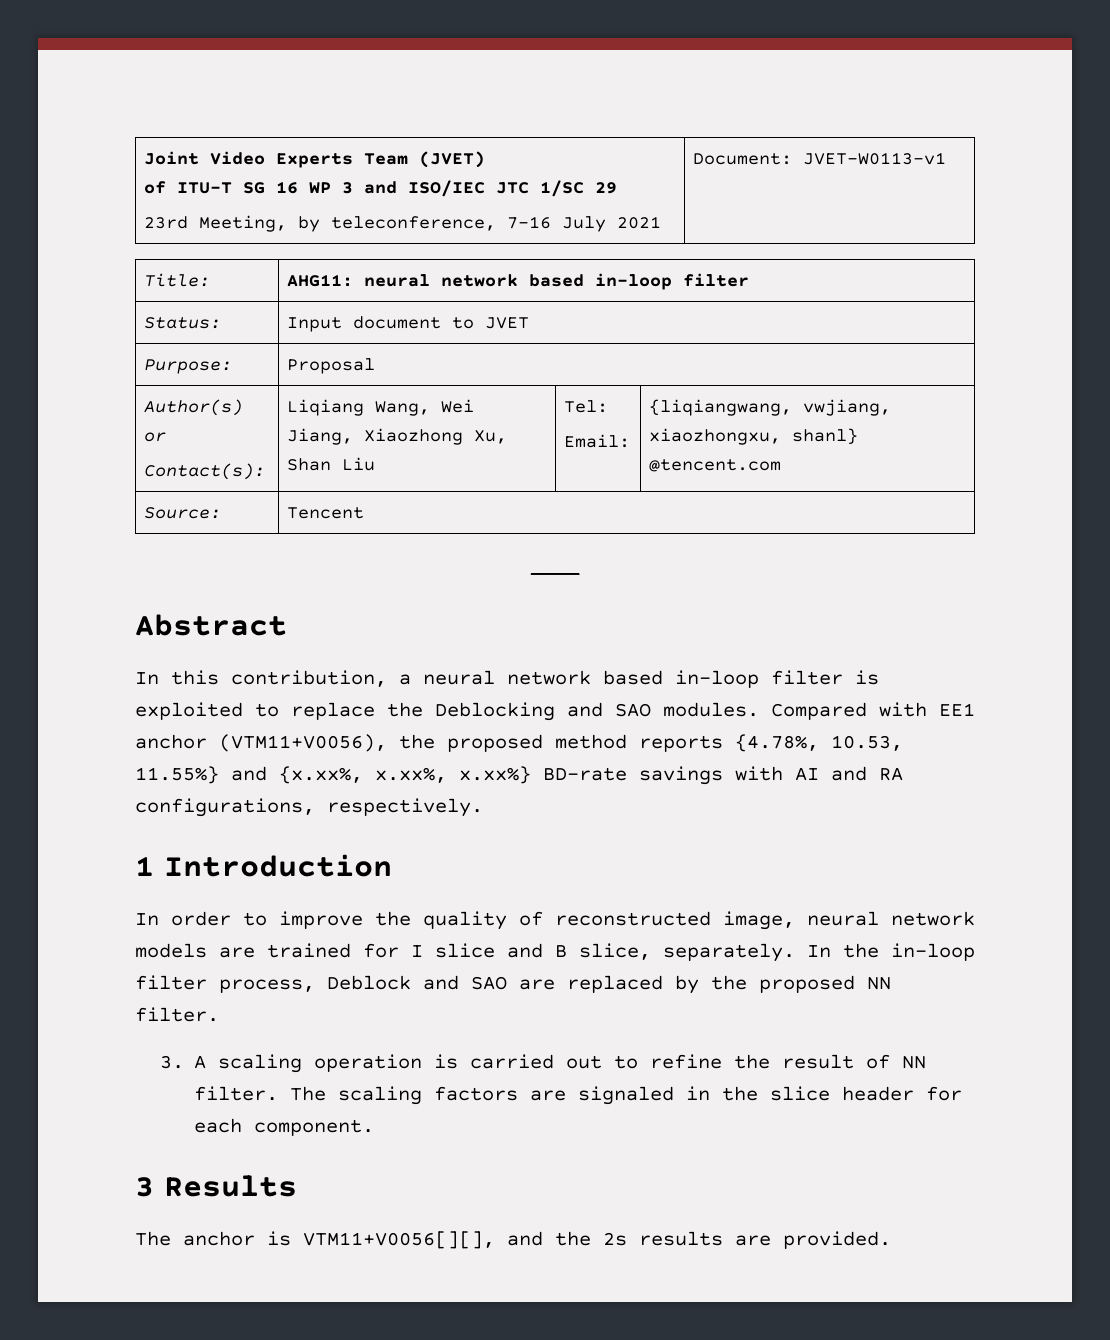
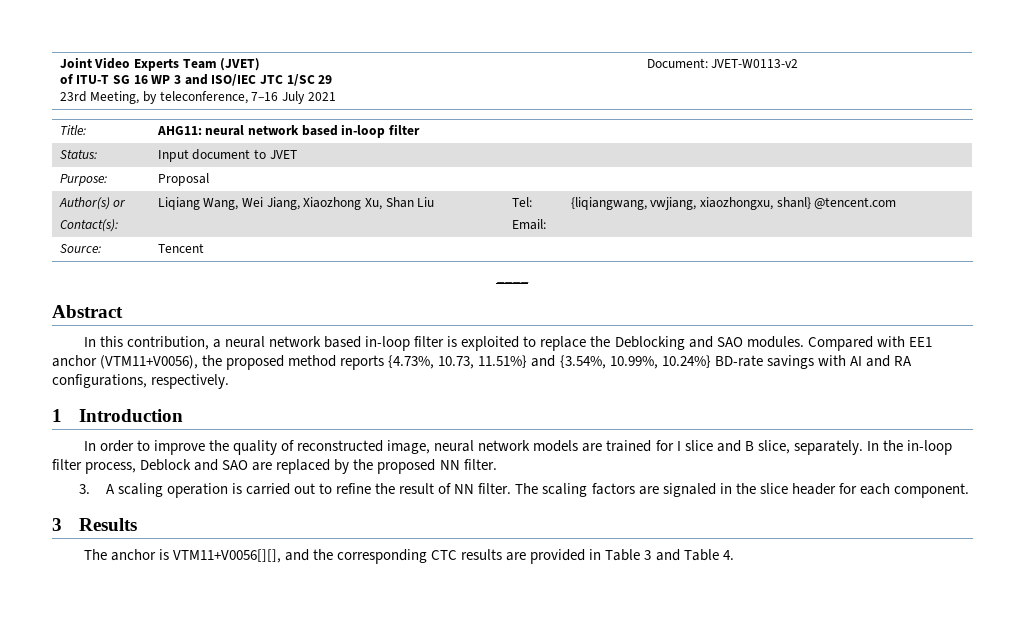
  Joint Video Experts Team (JVET)
  of ITU-T SG 16 WP 3 and ISO/IEC JTC 1/SC 29
- 23rd Meeting, by teleconference, 7–16 July 2021 | Document: JVET-W0113-v1
+ 23rd Meeting, by teleconference, 7–16 July 2021 | Document: JVET-W0113-v2
- Compared with EE1 anchor (VTM11+V0056), the proposed method reports {4.78%, 10.53, 11.55%} and {x.xx%, x.xx%, x.xx%} BD-rate savings with AI and RA configurations, respectively.
+ Compared with EE1 anchor (VTM11+V0056), the proposed method reports {4.73%, 10.73, 11.51%} and {3.54%, 10.99%, 10.24%} BD-rate savings with AI and RA configurations, respectively.
- The anchor is VTM11+V0056[][], and the 2s results are provided.
+ The anchor is VTM11+V0056[][], and the corresponding CTC results are provided in Table 3 and Table 4.

